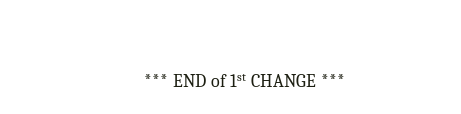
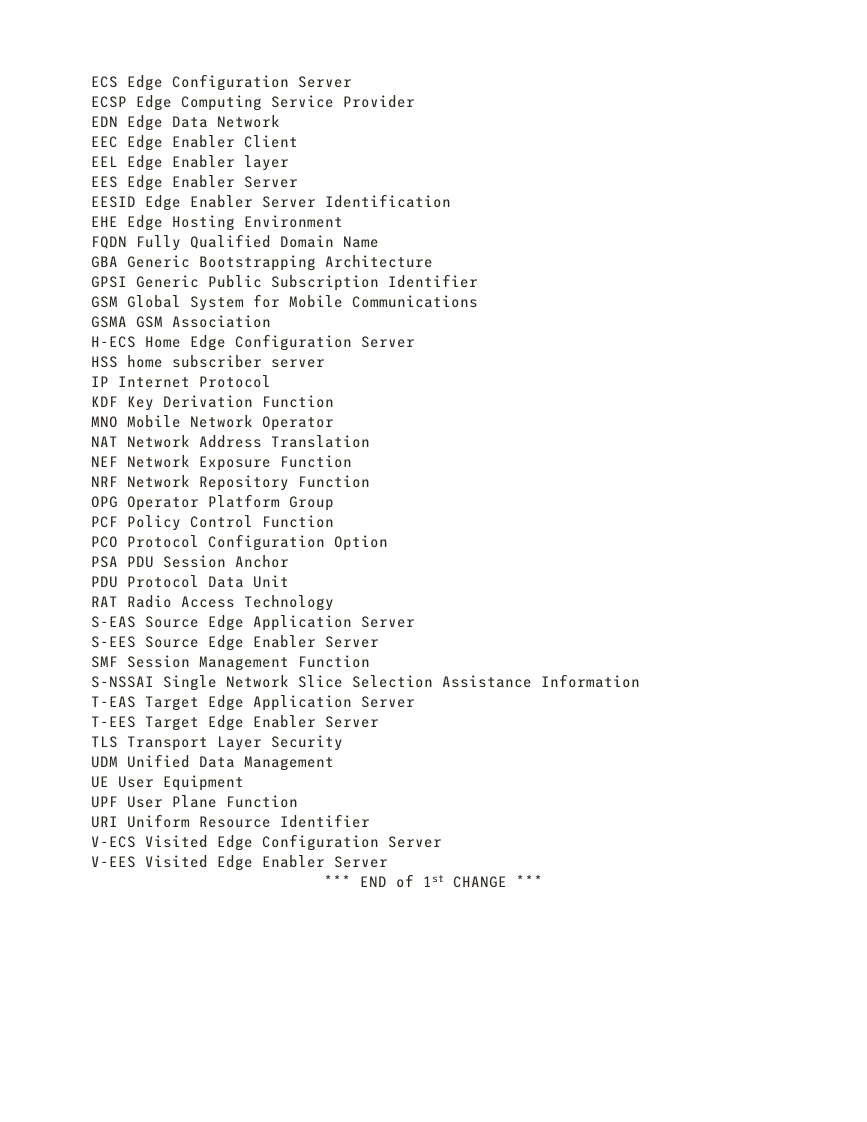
+ ECS Edge Configuration Server
+ ECSP Edge Computing Service Provider
+ EDN Edge Data Network
+ EEC Edge Enabler Client
+ EEL Edge Enabler layer
+ EES Edge Enabler Server
+ EESID Edge Enabler Server Identification
+ EHE Edge Hosting Environment
+ FQDN Fully Qualified Domain Name
+ GBA Generic Bootstrapping Architecture
+ GPSI Generic Public Subscription Identifier
+ GSM Global System for Mobile Communications
+ GSMA GSM Association
+ H-ECS Home Edge Configuration Server
+ HSS home subscriber server
+ IP Internet Protocol
+ KDF Key Derivation Function
+ MNO Mobile Network Operator
+ NAT Network Address Translation
+ NEF Network Exposure Function
+ NRF Network Repository Function
+ OPG Operator Platform Group
+ PCF Policy Control Function
+ PCO Protocol Configuration Option
+ PSA PDU Session Anchor
+ PDU Protocol Data Unit
+ RAT Radio Access Technology
+ S-EAS Source Edge Application Server
+ S-EES Source Edge Enabler Server
+ SMF Session Management Function
+ S-NSSAI Single Network Slice Selection Assistance Information
+ T-EAS Target Edge Application Server
+ T-EES Target Edge Enabler Server
+ TLS Transport Layer Security
+ UDM Unified Data Management
+ UE User Equipment
+ UPF User Plane Function
+ URI Uniform Resource Identifier
+ V-ECS Visited Edge Configuration Server
+ V-EES Visited Edge Enabler Server

